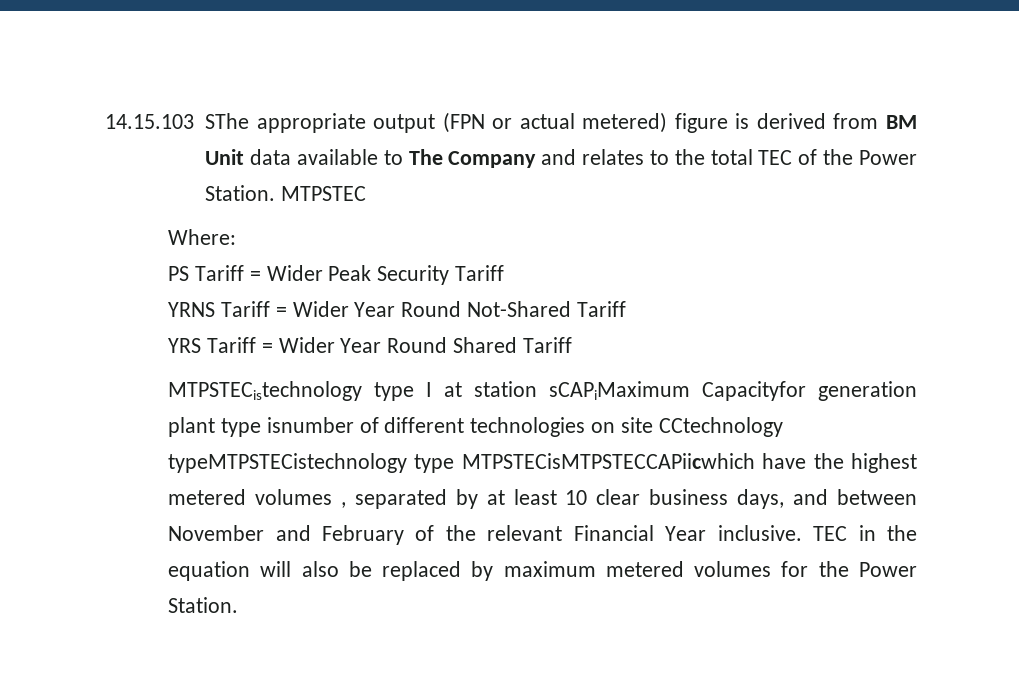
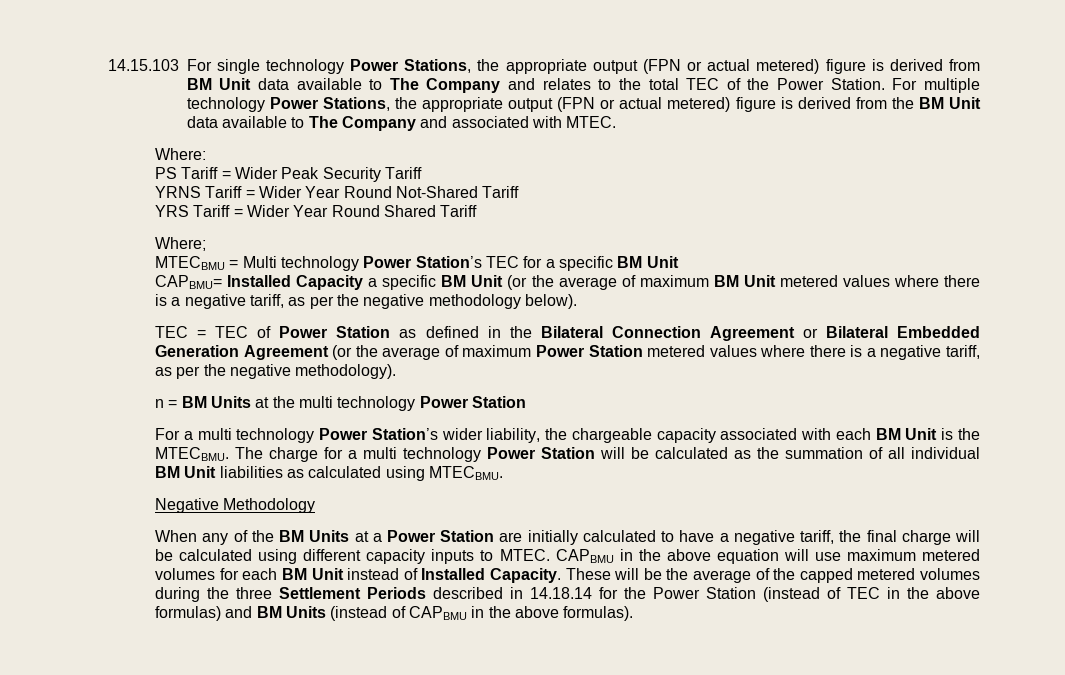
- 14.15.103 SThe appropriate output (FPN or actual metered) figure is derived from BM Unit data available to The Company and relates to the total TEC of the Power Station.
+ 14.15.103 For single technology Power Stations, the appropriate output (FPN or actual metered) figure is derived from BM Unit data available to The Company and relates to the total TEC of the Power Station.
- MTPSTEC
+ For multiple technology Power Stations, the appropriate output (FPN or actual metered) figure is derived from the BM Unit data available to The Company and associated with MTEC.
- MTPSTECistechnology type I at station sCAPiMaximum Capacityfor generation plant type isnumber of different technologies on site CCtechnology typeMTPSTECistechnology type MTPSTECisMTPSTECCAPiicwhich have the highest metered volumes , separated by at least 10 clear business days, and between November and February of the relevant Financial Year inclusive. TEC in the equation will also be replaced by maximum metered volumes for the Power Station.
+ Where;
+ MTECBMU = Multi technology Power Station’s TEC for a specific BM Unit
+ CAPBMU= Installed Capacity a specific BM Unit (or the average of maximum BM Unit metered values where there is a negative tariff, as per the negative methodology below).
+ TEC = TEC of Power Station as defined in the Bilateral Connection Agreement or Bilateral Embedded Generation Agreement (or the average of maximum Power Station metered values where there is a negative tariff, as per the negative methodology).
+ n = BM Units at the multi technology Power Station
+ For a multi technology Power Station’s wider liability, the chargeable capacity associated with each BM Unit is the MTECBMU. The charge for a multi technology Power Station will be calculated as the summation of all individual BM Unit liabilities as calculated using MTECBMU.
+ Negative Methodology
+ When any of the BM Units at a Power Station are initially calculated to have a negative tariff, the final charge will be calculated using different capacity inputs to MTEC. CAPBMU in the above equation will use maximum metered volumes for each BM Unit instead of Installed Capacity. These will be the average of the capped metered volumes during the three Settlement Periods described in 14.18.14 for the Power Station (instead of TEC in the above formulas) and BM Units (instead of CAPBMU in the above formulas).

